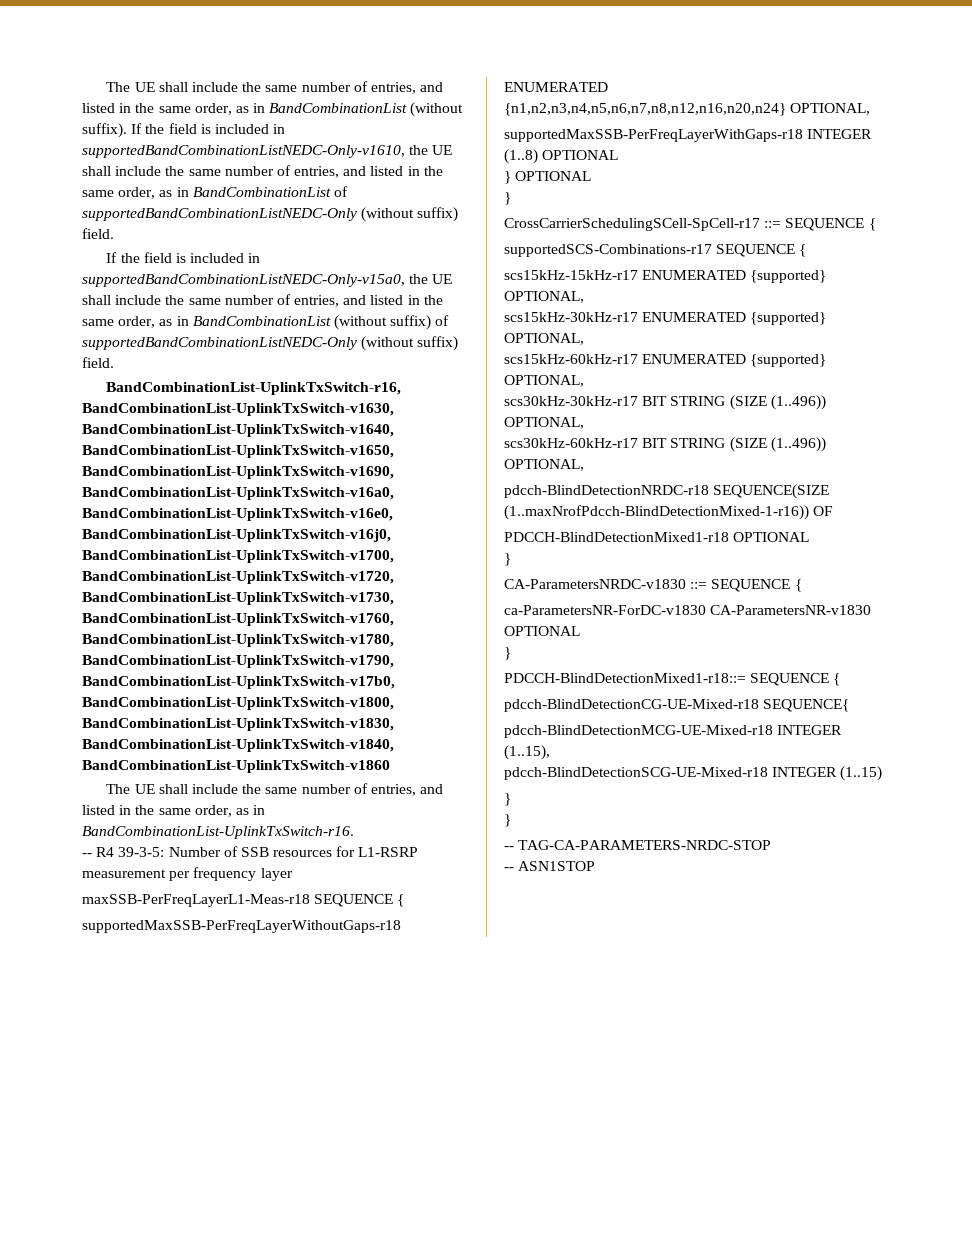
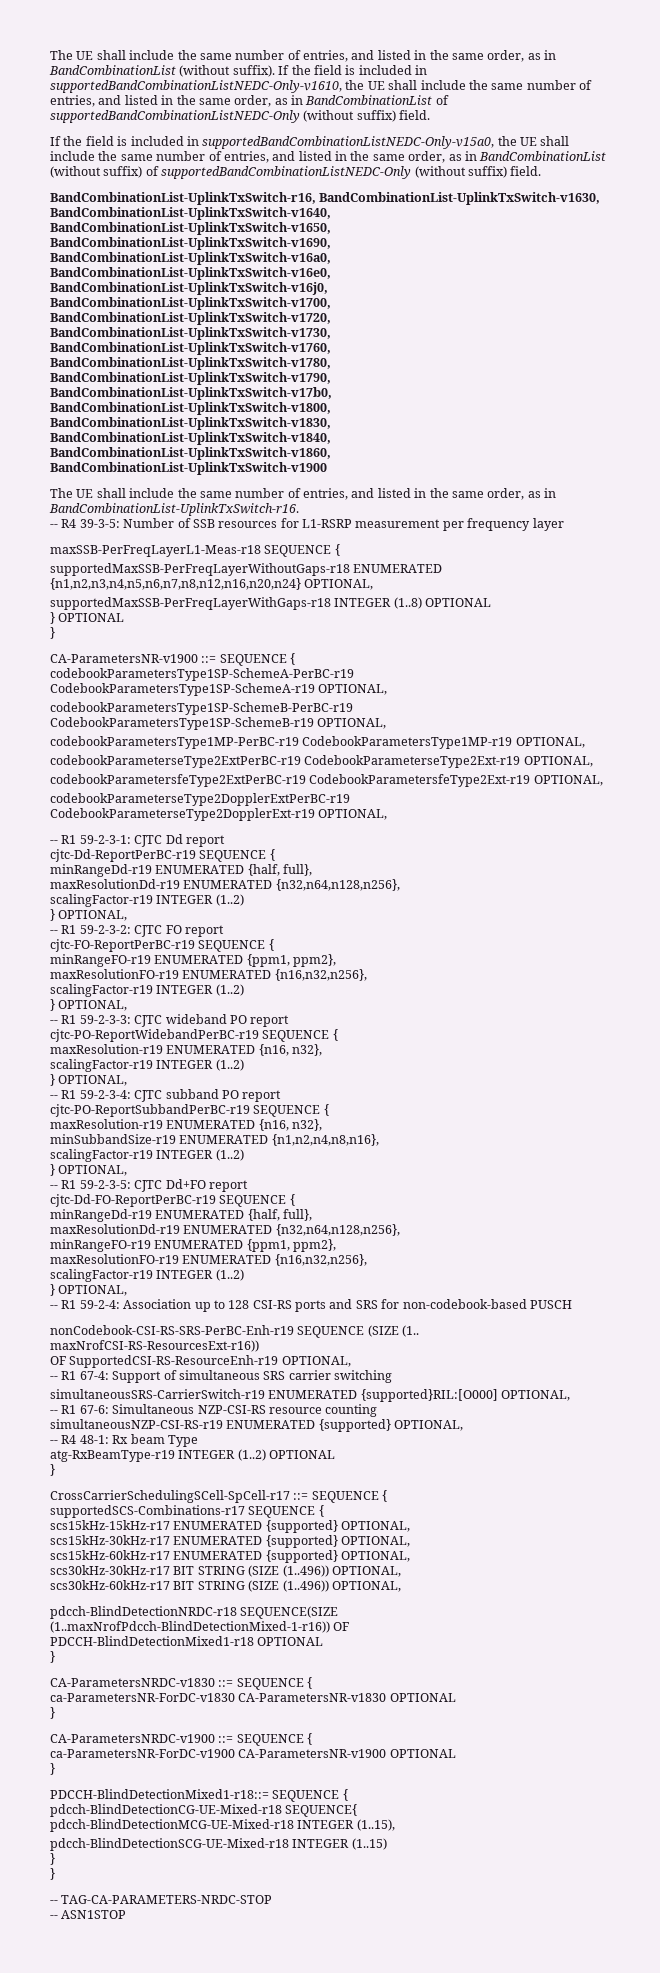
- BandCombinationList-UplinkTxSwitch-r16, BandCombinationList-UplinkTxSwitch-v1630, BandCombinationList-UplinkTxSwitch-v1640, BandCombinationList-UplinkTxSwitch-v1650, BandCombinationList-UplinkTxSwitch-v1690, BandCombinationList-UplinkTxSwitch-v16a0, BandCombinationList-UplinkTxSwitch-v16e0, BandCombinationList-UplinkTxSwitch-v16j0, BandCombinationList-UplinkTxSwitch-v1700, BandCombinationList-UplinkTxSwitch-v1720, BandCombinationList-UplinkTxSwitch-v1730, BandCombinationList-UplinkTxSwitch-v1760, BandCombinationList-UplinkTxSwitch-v1780, BandCombinationList-UplinkTxSwitch-v1790, BandCombinationList-UplinkTxSwitch-v17b0, BandCombinationList-UplinkTxSwitch-v1800, BandCombinationList-UplinkTxSwitch-v1830, BandCombinationList-UplinkTxSwitch-v1840, BandCombinationList-UplinkTxSwitch-v1860
+ BandCombinationList-UplinkTxSwitch-r16, BandCombinationList-UplinkTxSwitch-v1630, BandCombinationList-UplinkTxSwitch-v1640, BandCombinationList-UplinkTxSwitch-v1650, BandCombinationList-UplinkTxSwitch-v1690, BandCombinationList-UplinkTxSwitch-v16a0, BandCombinationList-UplinkTxSwitch-v16e0, BandCombinationList-UplinkTxSwitch-v16j0, BandCombinationList-UplinkTxSwitch-v1700, BandCombinationList-UplinkTxSwitch-v1720, BandCombinationList-UplinkTxSwitch-v1730, BandCombinationList-UplinkTxSwitch-v1760, BandCombinationList-UplinkTxSwitch-v1780, BandCombinationList-UplinkTxSwitch-v1790, BandCombinationList-UplinkTxSwitch-v17b0, BandCombinationList-UplinkTxSwitch-v1800, BandCombinationList-UplinkTxSwitch-v1830, BandCombinationList-UplinkTxSwitch-v1840, BandCombinationList-UplinkTxSwitch-v1860, BandCombinationList-UplinkTxSwitch-v1900
+ CA-ParametersNR-v1900 ::= SEQUENCE {
+ codebookParametersType1SP-SchemeA-PerBC-r19 CodebookParametersType1SP-SchemeA-r19 OPTIONAL,
+ codebookParametersType1SP-SchemeB-PerBC-r19 CodebookParametersType1SP-SchemeB-r19 OPTIONAL,
+ codebookParametersType1MP-PerBC-r19 CodebookParametersType1MP-r19 OPTIONAL,
+ codebookParameterseType2ExtPerBC-r19 CodebookParameterseType2Ext-r19 OPTIONAL,
+ codebookParametersfeType2ExtPerBC-r19 CodebookParametersfeType2Ext-r19 OPTIONAL,
+ codebookParameterseType2DopplerExtPerBC-r19 CodebookParameterseType2DopplerExt-r19 OPTIONAL,
+ -- R1 59-2-3-1: CJTC Dd report
+ cjtc-Dd-ReportPerBC-r19 SEQUENCE {
+ minRangeDd-r19 ENUMERATED {half, full},
+ maxResolutionDd-r19 ENUMERATED {n32,n64,n128,n256},
+ scalingFactor-r19 INTEGER (1..2)
+ } OPTIONAL,
+ -- R1 59-2-3-2: CJTC FO report
+ cjtc-FO-ReportPerBC-r19 SEQUENCE {
+ minRangeFO-r19 ENUMERATED {ppm1, ppm2},
+ maxResolutionFO-r19 ENUMERATED {n16,n32,n256},
+ scalingFactor-r19 INTEGER (1..2)
+ } OPTIONAL,
+ -- R1 59-2-3-3: CJTC wideband PO report
+ cjtc-PO-ReportWidebandPerBC-r19 SEQUENCE {
+ maxResolution-r19 ENUMERATED {n16, n32},
+ scalingFactor-r19 INTEGER (1..2)
+ } OPTIONAL,
+ -- R1 59-2-3-4: CJTC subband PO report
+ cjtc-PO-ReportSubbandPerBC-r19 SEQUENCE {
+ maxResolution-r19 ENUMERATED {n16, n32},
+ minSubbandSize-r19 ENUMERATED {n1,n2,n4,n8,n16},
+ scalingFactor-r19 INTEGER (1..2)
+ } OPTIONAL,
+ -- R1 59-2-3-5: CJTC Dd+FO report
+ cjtc-Dd-FO-ReportPerBC-r19 SEQUENCE {
+ minRangeDd-r19 ENUMERATED {half, full},
+ maxResolutionDd-r19 ENUMERATED {n32,n64,n128,n256},
+ minRangeFO-r19 ENUMERATED {ppm1, ppm2},
+ maxResolutionFO-r19 ENUMERATED {n16,n32,n256},
+ scalingFactor-r19 INTEGER (1..2)
+ } OPTIONAL,
+ -- R1 59-2-4: Association up to 128 CSI-RS ports and SRS for non-codebook-based PUSCH
+ nonCodebook-CSI-RS-SRS-PerBC-Enh-r19 SEQUENCE (SIZE (1.. maxNrofCSI-RS-ResourcesExt-r16))
+ OF SupportedCSI-RS-ResourceEnh-r19 OPTIONAL,
+ -- R1 67-4: Support of simultaneous SRS carrier switching
+ simultaneousSRS-CarrierSwitch-r19 ENUMERATED {supported}RIL:[O000] OPTIONAL,
+ -- R1 67-6: Simultaneous NZP-CSI-RS resource counting
+ simultaneousNZP-CSI-RS-r19 ENUMERATED {supported} OPTIONAL,
+ -- R4 48-1: Rx beam Type
+ atg-RxBeamType-r19 INTEGER (1..2) OPTIONAL
+ }
+ CA-ParametersNRDC-v1900 ::= SEQUENCE {
+ ca-ParametersNR-ForDC-v1900 CA-ParametersNR-v1900 OPTIONAL
+ }

